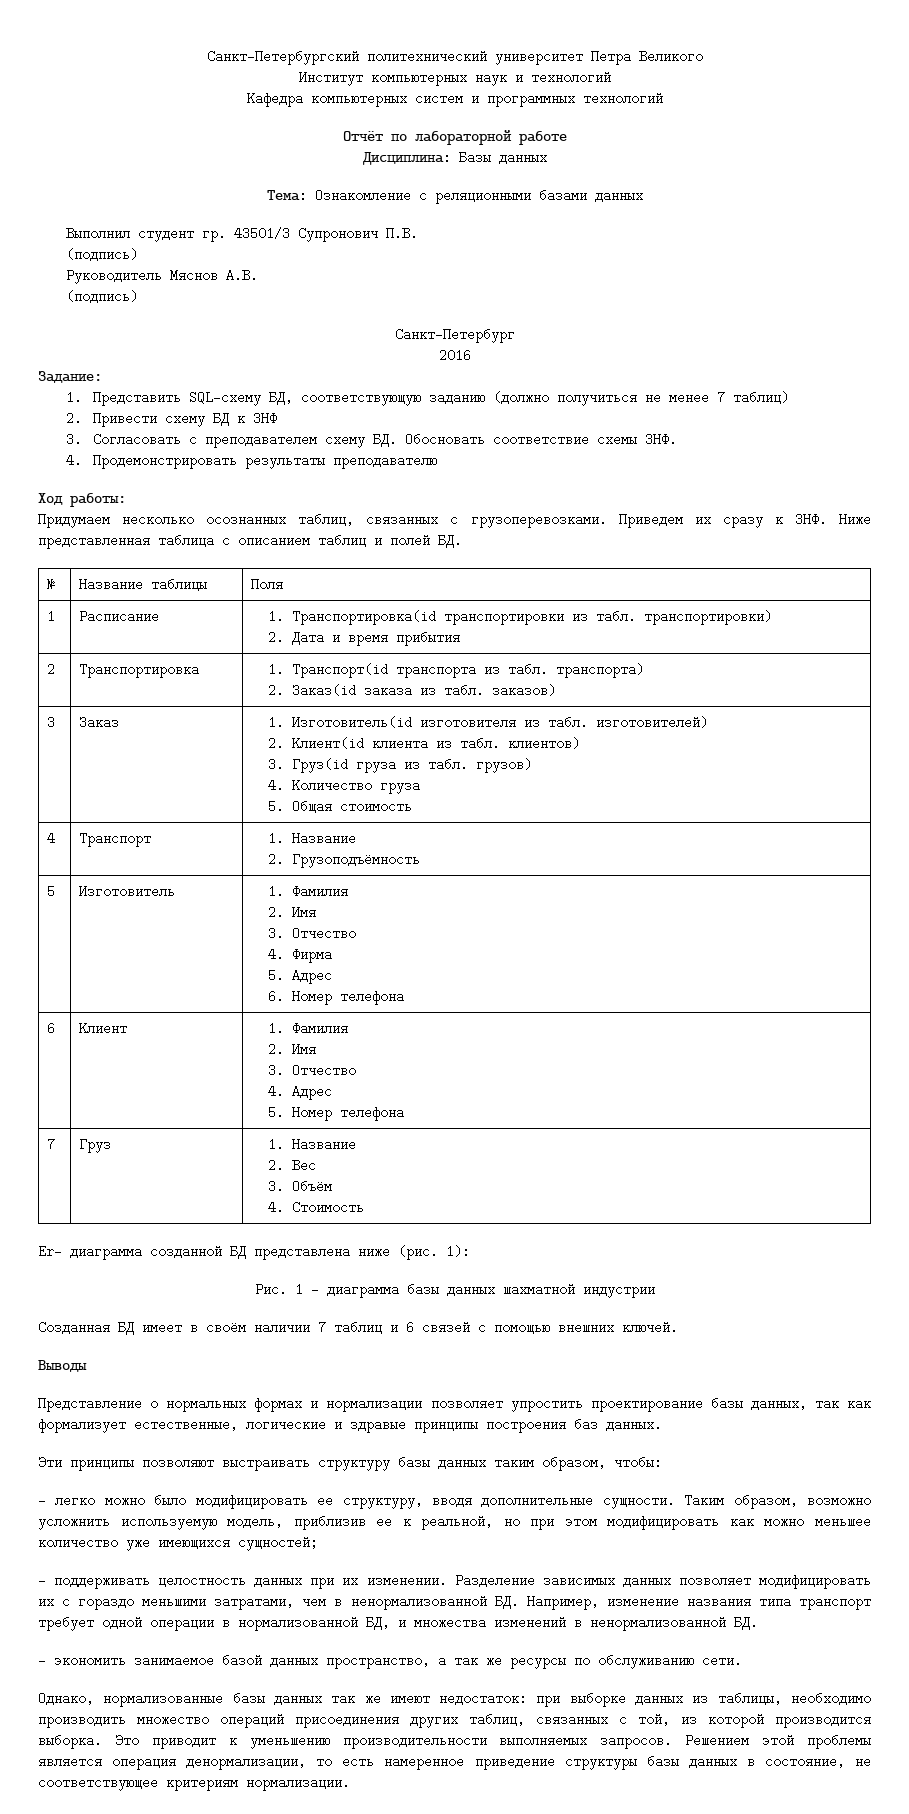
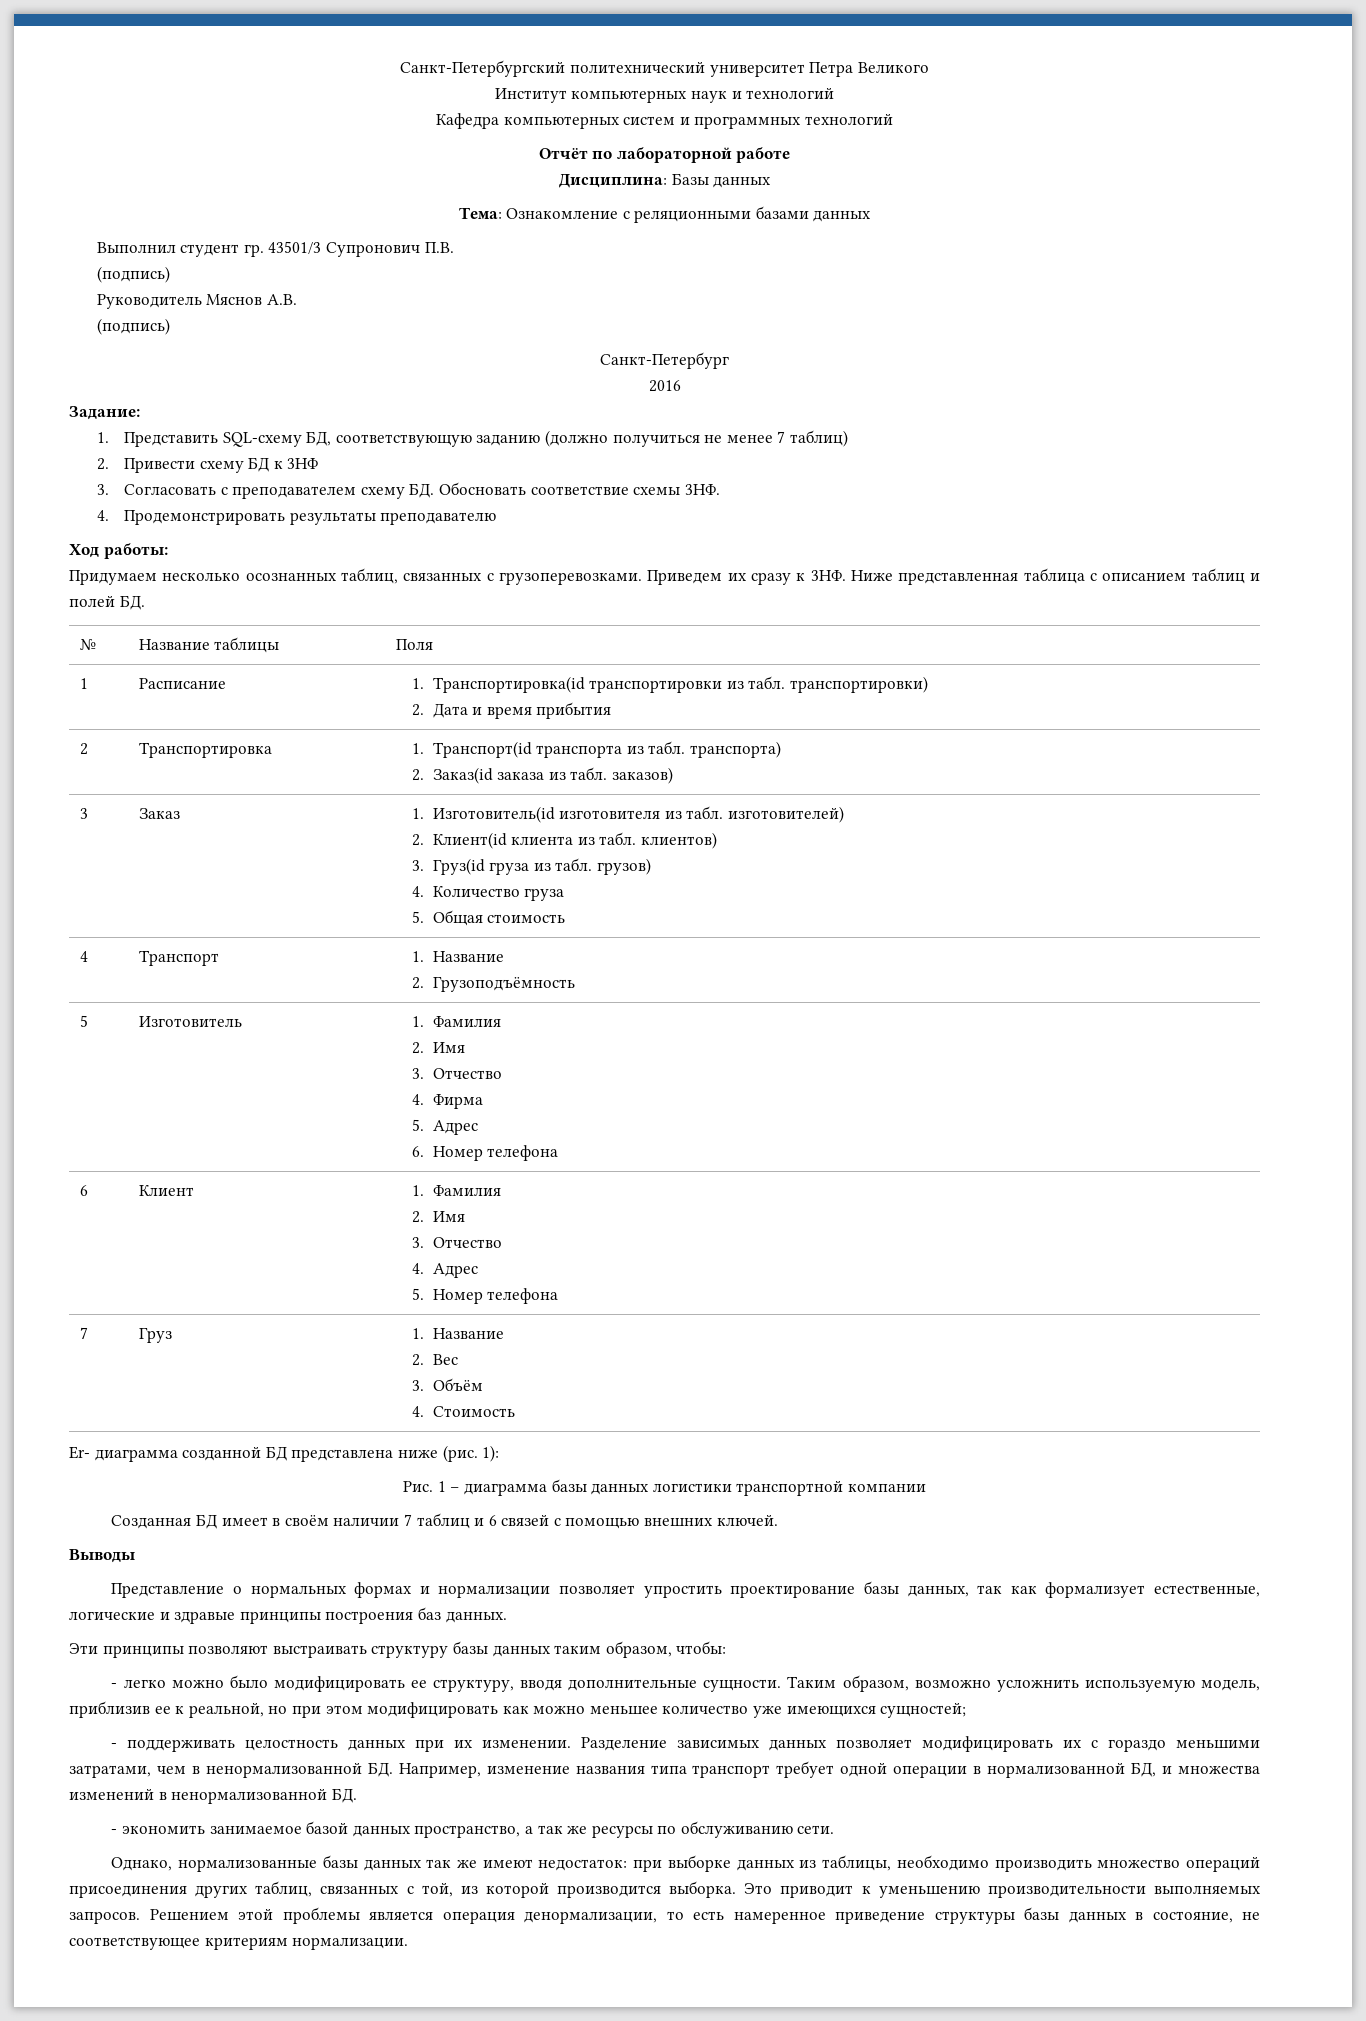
- Рис. 1 – диаграмма базы данных шахматной индустрии
+ Рис. 1 – диаграмма базы данных логистики транспортной компании

